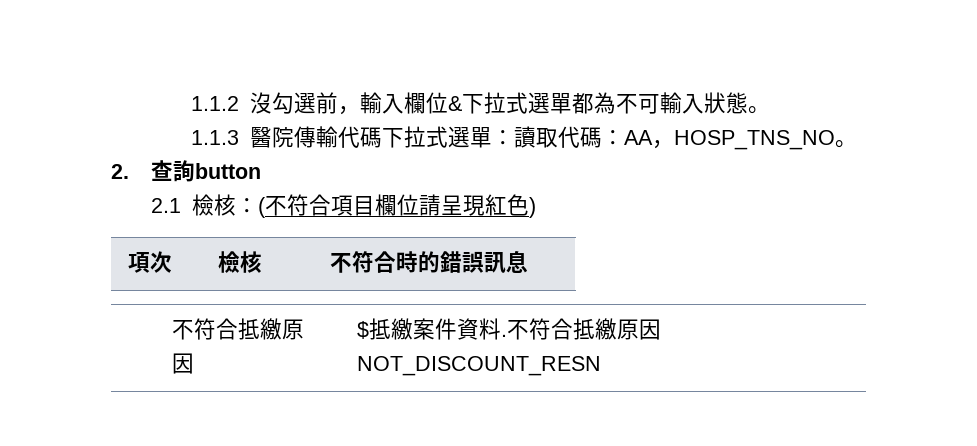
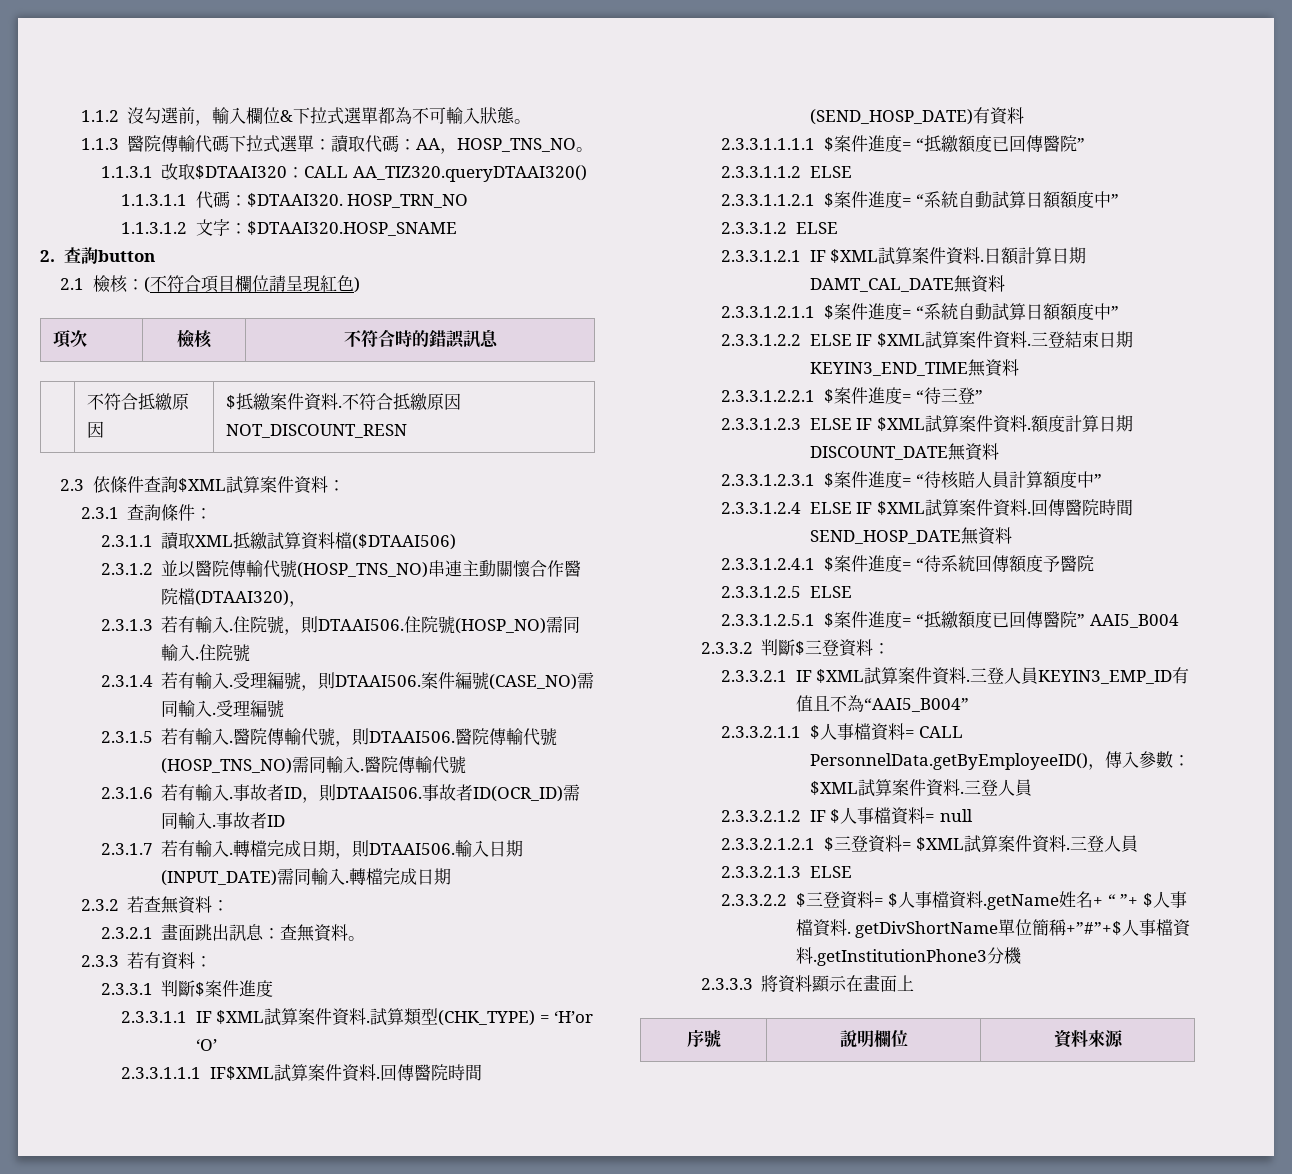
+ 1.1.3.1改取$DTAAI320：CALL AA_TIZ320.queryDTAAI320()
+ 1.1.3.1.1代碼：$DTAAI320. HOSP_TRN_NO
+ 1.1.3.1.2文字：$DTAAI320.HOSP_SNAME
+ 2.3依條件查詢$XML試算案件資料：
+ 2.3.1查詢條件：
+ 2.3.1.1讀取XML抵繳試算資料檔($DTAAI506)
+ 2.3.1.2並以醫院傳輸代號(HOSP_TNS_NO)串連主動關懷合作醫院檔(DTAAI320)，
+ 2.3.1.3若有輸入.住院號，則DTAAI506.住院號(HOSP_NO)需同輸入.住院號
+ 2.3.1.4若有輸入.受理編號，則DTAAI506.案件編號(CASE_NO)需同輸入.受理編號
+ 2.3.1.5若有輸入.醫院傳輸代號，則DTAAI506.醫院傳輸代號(HOSP_TNS_NO)需同輸入.醫院傳輸代號
+ 2.3.1.6若有輸入.事故者ID，則DTAAI506.事故者ID(OCR_ID)需同輸入.事故者ID
+ 2.3.1.7若有輸入.轉檔完成日期，則DTAAI506.輸入日期(INPUT_DATE)需同輸入.轉檔完成日期
+ 2.3.2若查無資料：
+ 2.3.2.1畫面跳出訊息：查無資料。
+ 2.3.3若有資料：
+ 2.3.3.1判斷$案件進度
+ 2.3.3.1.1 IF $XML試算案件資料.試算類型(CHK_TYPE) = ‘H’or ‘O’
+ 2.3.3.1.1.1 IF$XML試算案件資料.回傳醫院時間(SEND_HOSP_DATE)有資料
+ 2.3.3.1.1.1.1 $案件進度= “抵繳額度已回傳醫院”
+ 2.3.3.1.1.2 ELSE
+ 2.3.3.1.1.2.1 $案件進度= “系統自動試算日額額度中”
+ 2.3.3.1.2 ELSE
+ 2.3.3.1.2.1 IF $XML試算案件資料.日額計算日期DAMT_CAL_DATE無資料
+ 2.3.3.1.2.1.1 $案件進度= “系統自動試算日額額度中”
+ 2.3.3.1.2.2 ELSE IF $XML試算案件資料.三登結束日期KEYIN3_END_TIME無資料
+ 2.3.3.1.2.2.1 $案件進度= “待三登”
+ 2.3.3.1.2.3 ELSE IF $XML試算案件資料.額度計算日期DISCOUNT_DATE無資料
+ 2.3.3.1.2.3.1 $案件進度= “待核賠人員計算額度中”
+ 2.3.3.1.2.4 ELSE IF $XML試算案件資料.回傳醫院時間SEND_HOSP_DATE無資料
+ 2.3.3.1.2.4.1 $案件進度= “待系統回傳額度予醫院
+ 2.3.3.1.2.5 ELSE
+ 2.3.3.1.2.5.1 $案件進度= “抵繳額度已回傳醫院” AAI5_B004
+ 2.3.3.2判斷$三登資料：
+ 2.3.3.2.1 IF $XML試算案件資料.三登人員KEYIN3_EMP_ID有值且不為“AAI5_B004”
+ 2.3.3.2.1.1 $人事檔資料= CALL PersonnelData.getByEmployeeID()，傳入參數：$XML試算案件資料.三登人員
+ 2.3.3.2.1.2 IF $人事檔資料= null
+ 2.3.3.2.1.2.1 $三登資料= $XML試算案件資料.三登人員
+ 2.3.3.2.1.3 ELSE
+ 2.3.3.2.2 $三登資料= $人事檔資料.getName姓名+ “ ”+ $人事檔資料. getDivShortName單位簡稱+”#”+$人事檔資料.getInstitutionPhone3分機
+ 2.3.3.3將資料顯示在畫面上
+ 序號 | 說明欄位 | 資料來源

